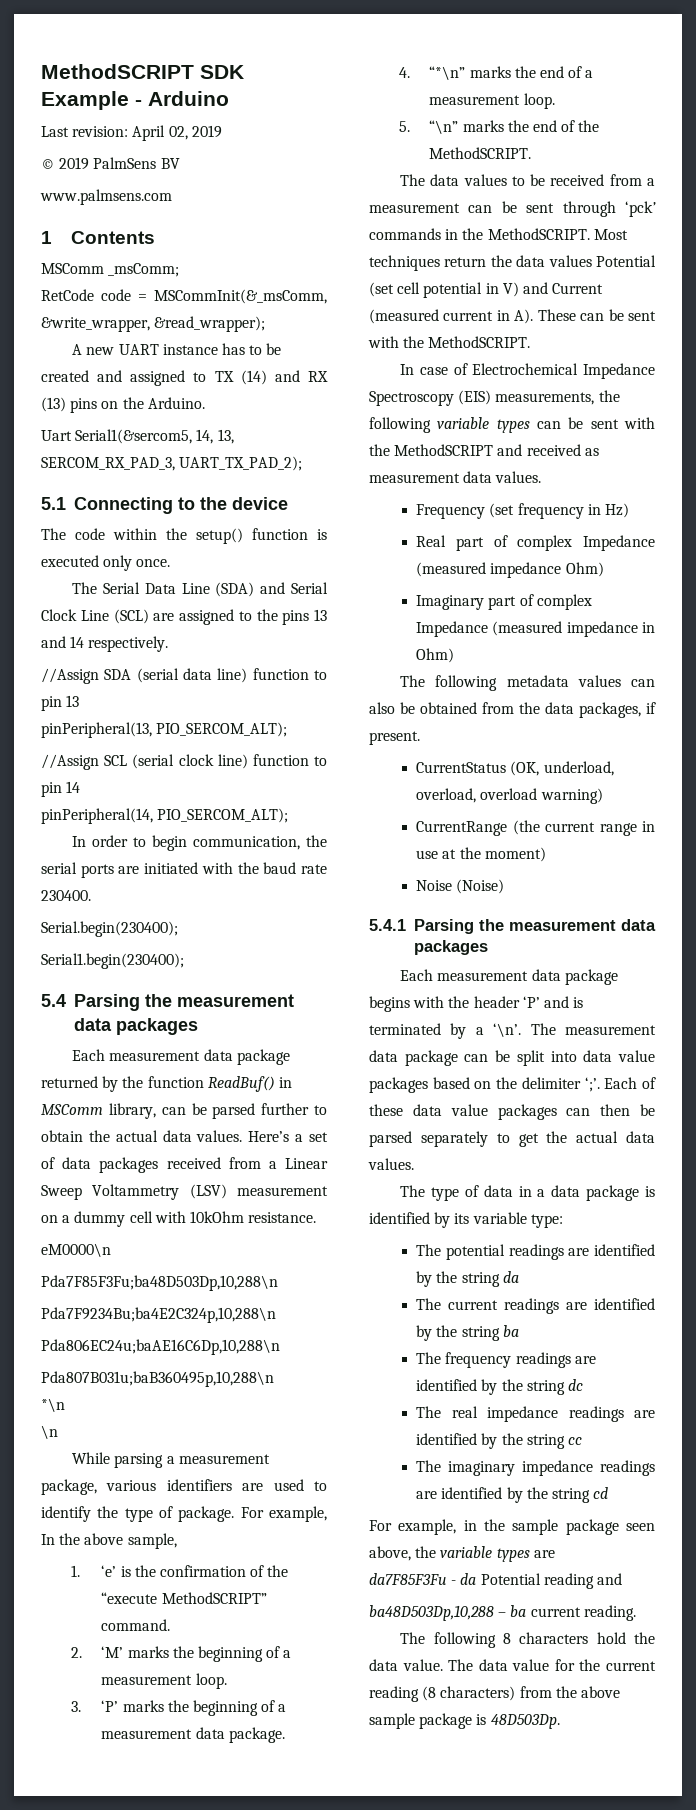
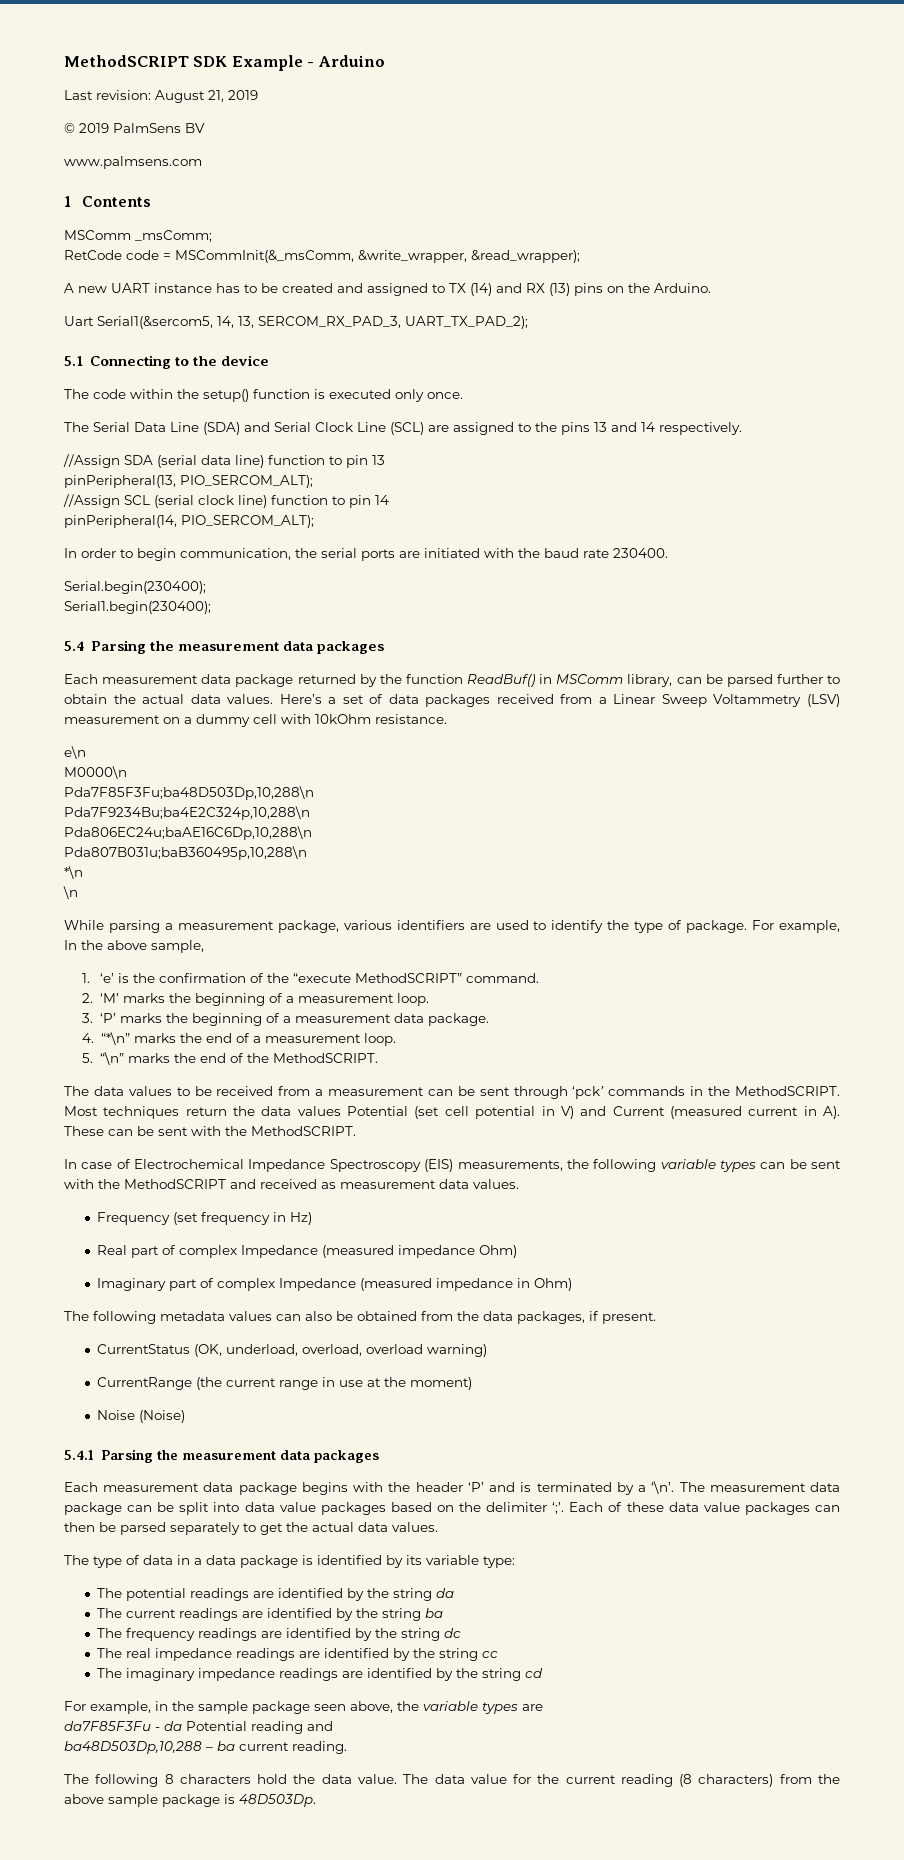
- Last revision: April 02, 2019
+ Last revision: August 21, 2019
- eM0000\n
+ e\n
+ M0000\n

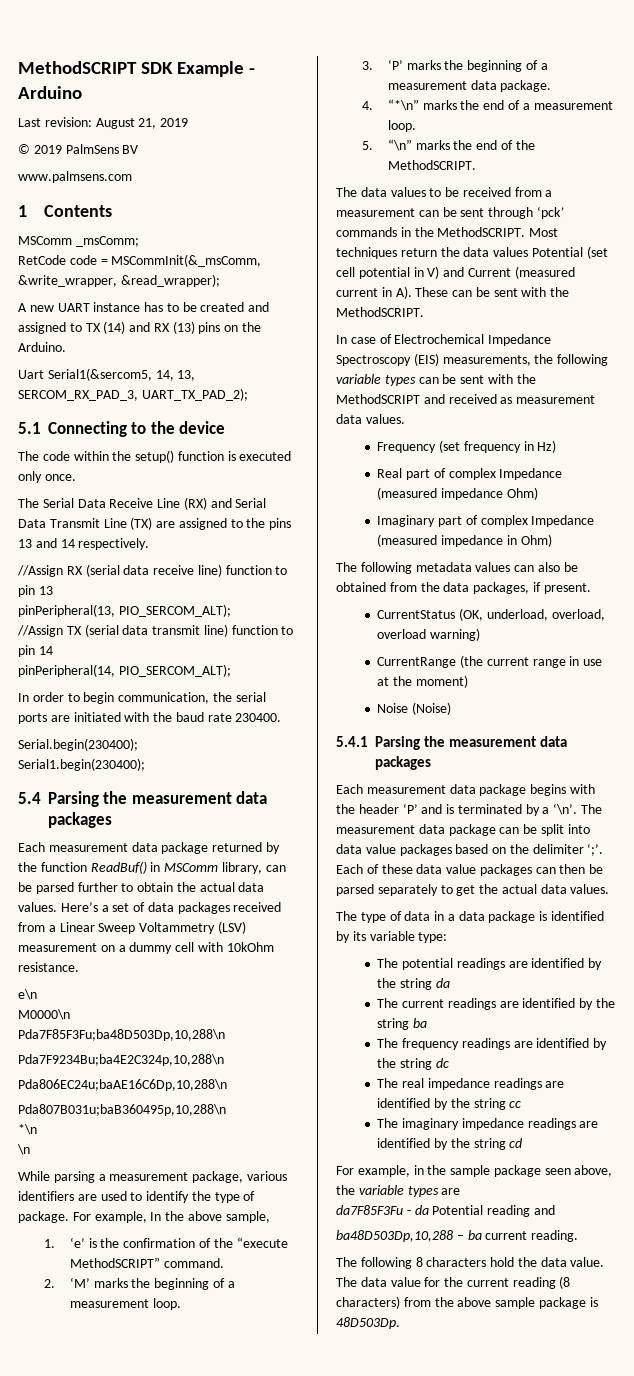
- The Serial Data Line (SDA) and Serial Clock Line (SCL) are assigned to the pins 13 and 14 respectively.
+ The Serial Data Receive Line (RX) and Serial Data Transmit Line (TX) are assigned to the pins 13 and 14 respectively.
- //Assign SDA (serial data line) function to pin 13
+ //Assign RX (serial data receive line) function to pin 13
- //Assign SCL (serial clock line) function to pin 14
+ //Assign TX (serial data transmit line) function to pin 14

